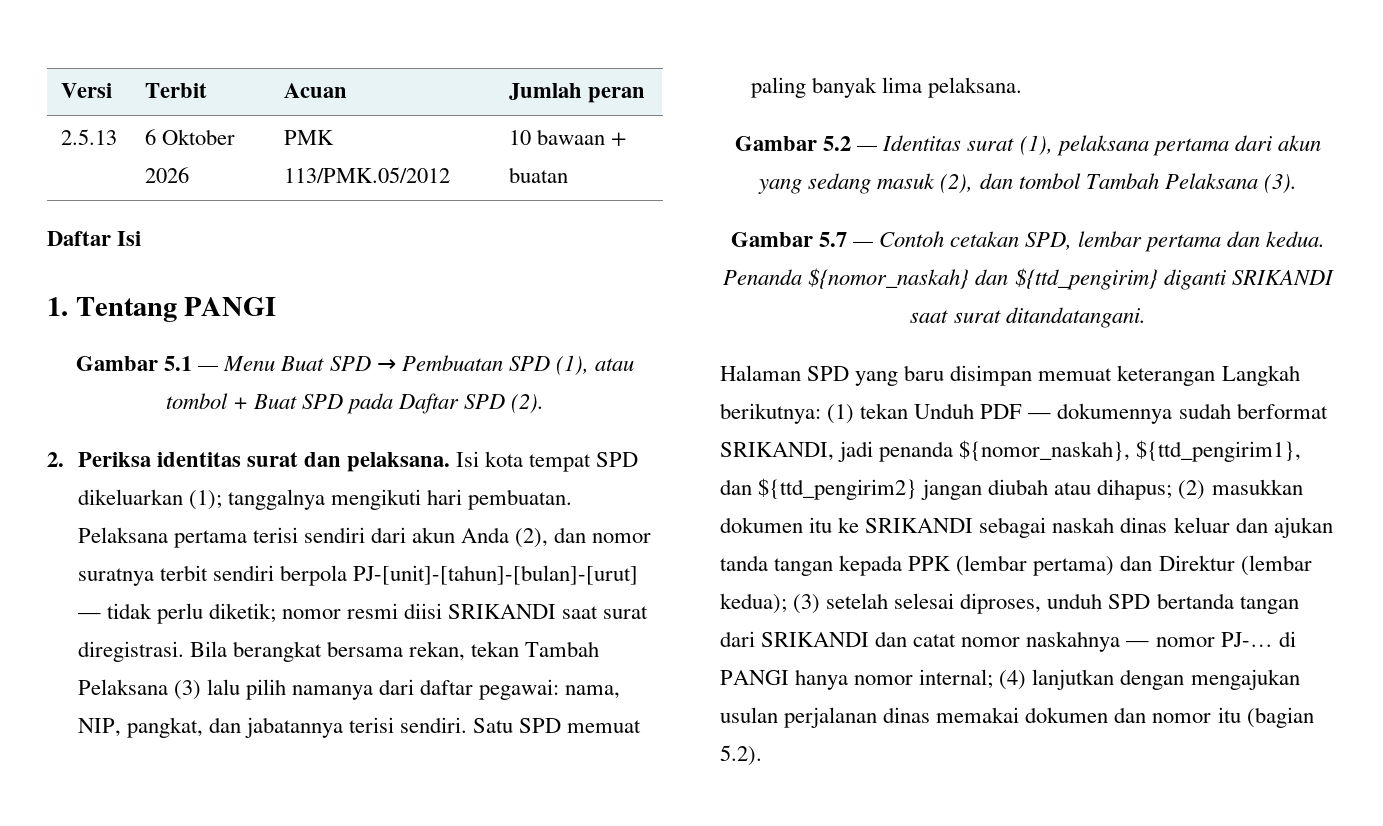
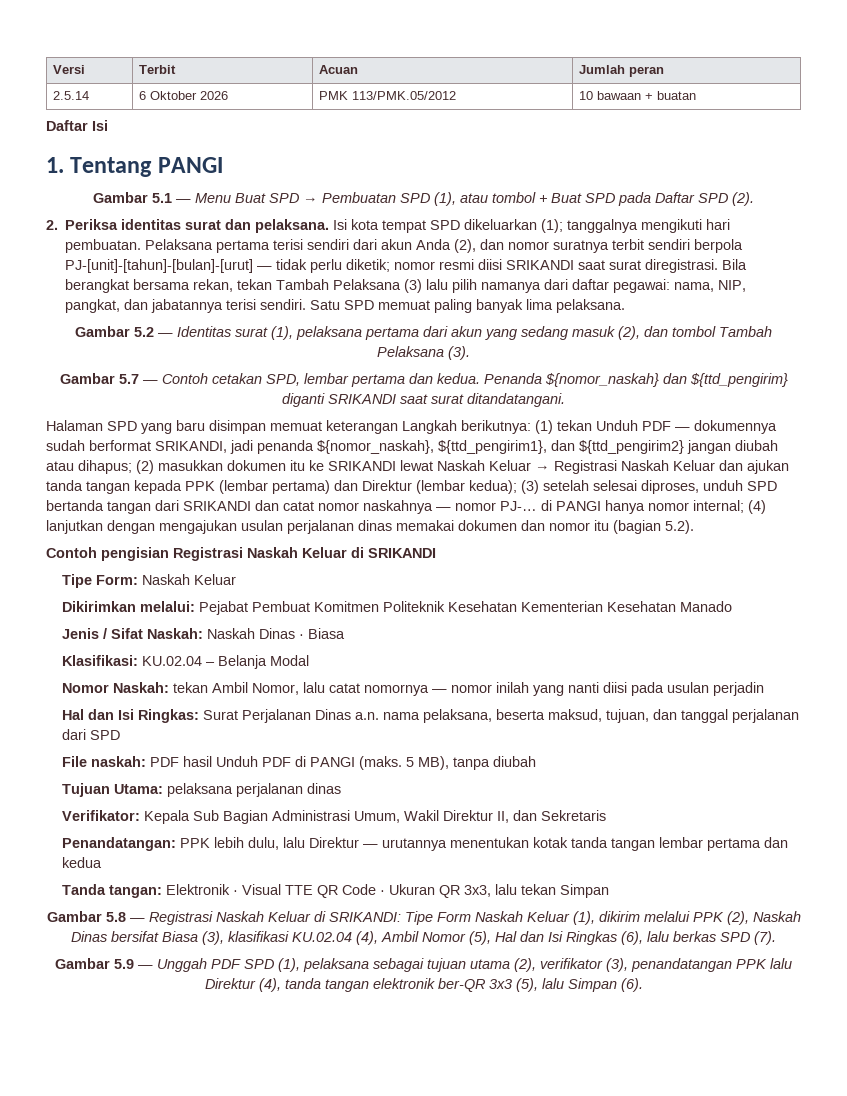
- 2.5.13 | 6 Oktober 2026 | PMK 113/PMK.05/2012 | 10 bawaan + buatan
+ 2.5.14 | 6 Oktober 2026 | PMK 113/PMK.05/2012 | 10 bawaan + buatan
- (2) masukkan dokumen itu ke SRIKANDI sebagai naskah dinas keluar dan ajukan tanda tangan kepada PPK (lembar pertama) dan Direktur (lembar kedua);
+ (2) masukkan dokumen itu ke SRIKANDI lewat Naskah Keluar → Registrasi Naskah Keluar dan ajukan tanda tangan kepada PPK (lembar pertama) dan Direktur (lembar kedua);
+ Contoh pengisian Registrasi Naskah Keluar di SRIKANDI
+ Tipe Form: Naskah Keluar
+ Dikirimkan melalui: Pejabat Pembuat Komitmen Politeknik Kesehatan Kementerian Kesehatan Manado
+ Jenis / Sifat Naskah: Naskah Dinas · Biasa
+ Klasifikasi: KU.02.04 – Belanja Modal
+ Nomor Naskah: tekan Ambil Nomor, lalu catat nomornya — nomor inilah yang nanti diisi pada usulan perjadin
+ Hal dan Isi Ringkas: Surat Perjalanan Dinas a.n. nama pelaksana, beserta maksud, tujuan, dan tanggal perjalanan dari SPD
+ File naskah: PDF hasil Unduh PDF di PANGI (maks. 5 MB), tanpa diubah
+ Tujuan Utama: pelaksana perjalanan dinas
+ Verifikator: Kepala Sub Bagian Administrasi Umum, Wakil Direktur II, dan Sekretaris
+ Penandatangan: PPK lebih dulu, lalu Direktur — urutannya menentukan kotak tanda tangan lembar pertama dan kedua
+ Tanda tangan: Elektronik · Visual TTE QR Code · Ukuran QR 3x3, lalu tekan Simpan
+ Gambar 5.8 — Registrasi Naskah Keluar di SRIKANDI: Tipe Form Naskah Keluar (1), dikirim melalui PPK (2), Naskah Dinas bersifat Biasa (3), klasifikasi KU.02.04 (4), Ambil Nomor (5), Hal dan Isi Ringkas (6), lalu berkas SPD (7).
+ Gambar 5.9 — Unggah PDF SPD (1), pelaksana sebagai tujuan utama (2), verifikator (3), penandatangan PPK lalu Direktur (4), tanda tangan elektronik ber-QR 3x3 (5), lalu Simpan (6).

